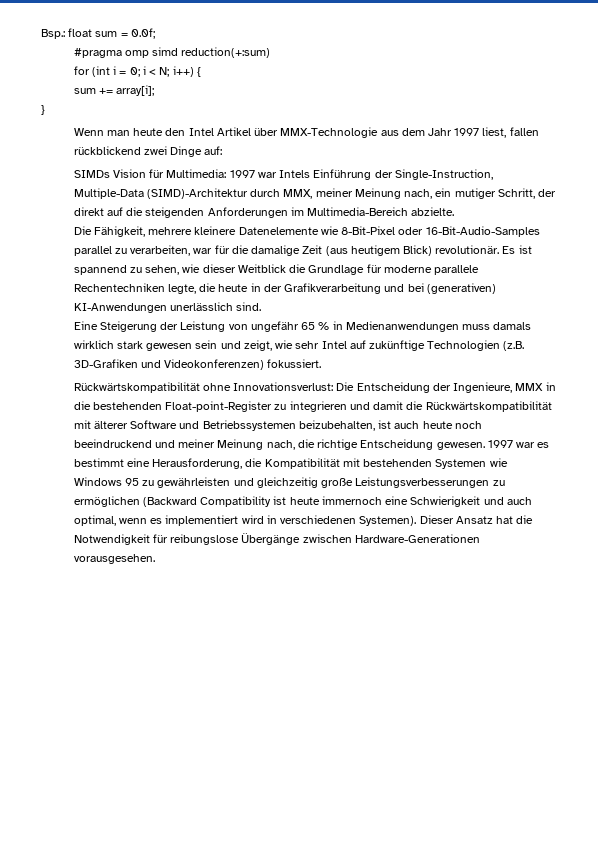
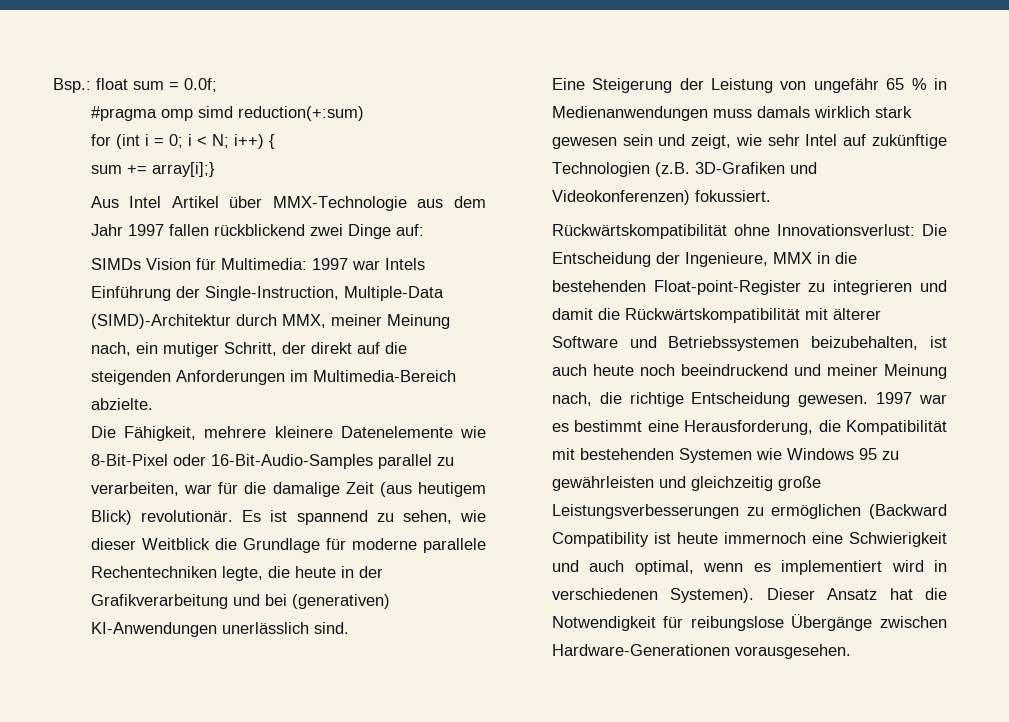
- sum += array[i];
- }
- Wenn man heute den Intel Artikel über MMX-Technologie aus dem Jahr 1997 liest, fallen rückblickend zwei Dinge auf:
+ sum += array[i];}
+ Aus Intel Artikel über MMX-Technologie aus dem Jahr 1997 fallen rückblickend zwei Dinge auf:

